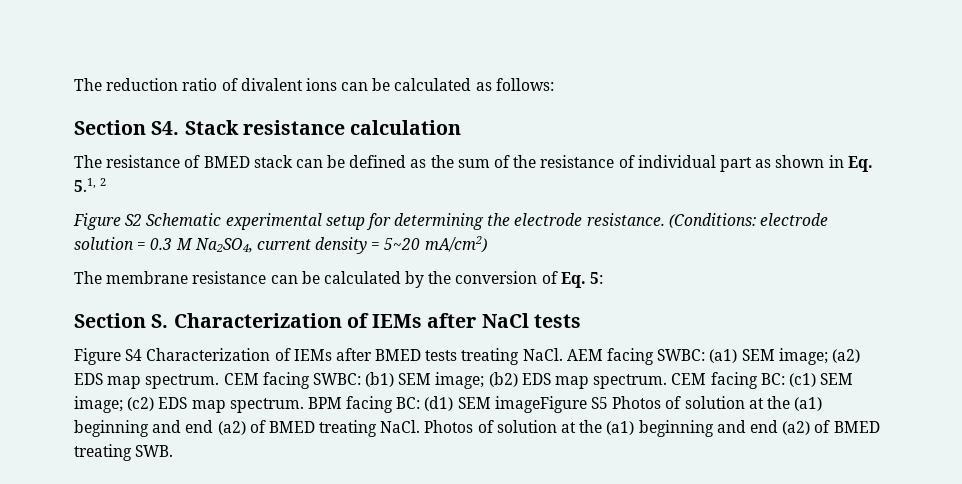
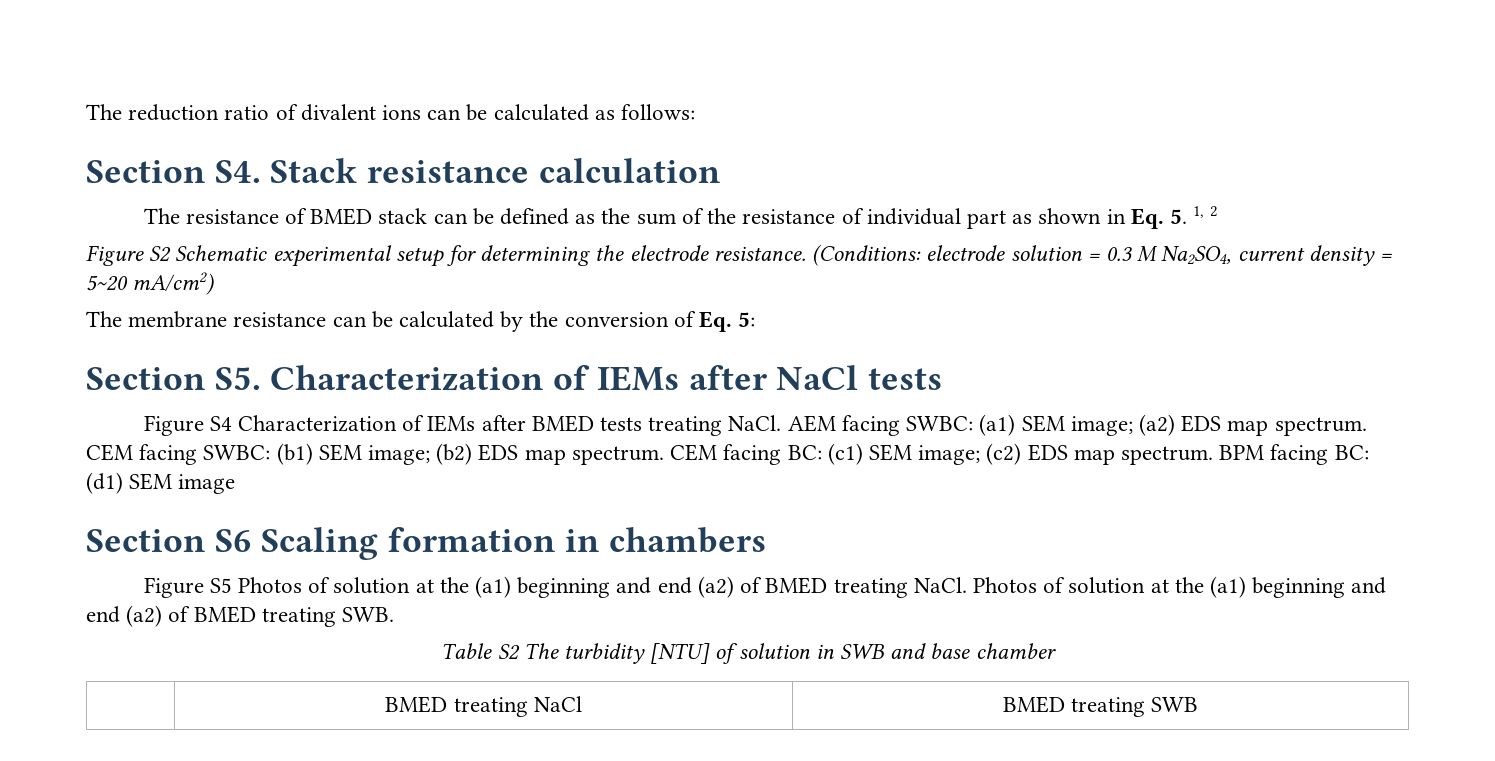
- The resistance of BMED stack can be defined as the sum of the resistance of individual part as shown in Eq. 5.1, 2
+ The resistance of BMED stack can be defined as the sum of the resistance of individual part as shown in Eq. 5. 1, 2
- Section S. Characterization of IEMs after NaCl tests
+ Section S5. Characterization of IEMs after NaCl tests
- BPM facing BC: (d1) SEM imageFigure S5 Photos of solution at the (a1) beginning and end (a2) of BMED treating NaCl.
+ BPM facing BC: (d1) SEM image
+ Section S6 Scaling formation in chambers
+ Figure S5 Photos of solution at the (a1) beginning and end (a2) of BMED treating NaCl.
+ Table S2 The turbidity [NTU] of solution in SWB and base chamber
+ | BMED treating NaCl | BMED treating SWB

